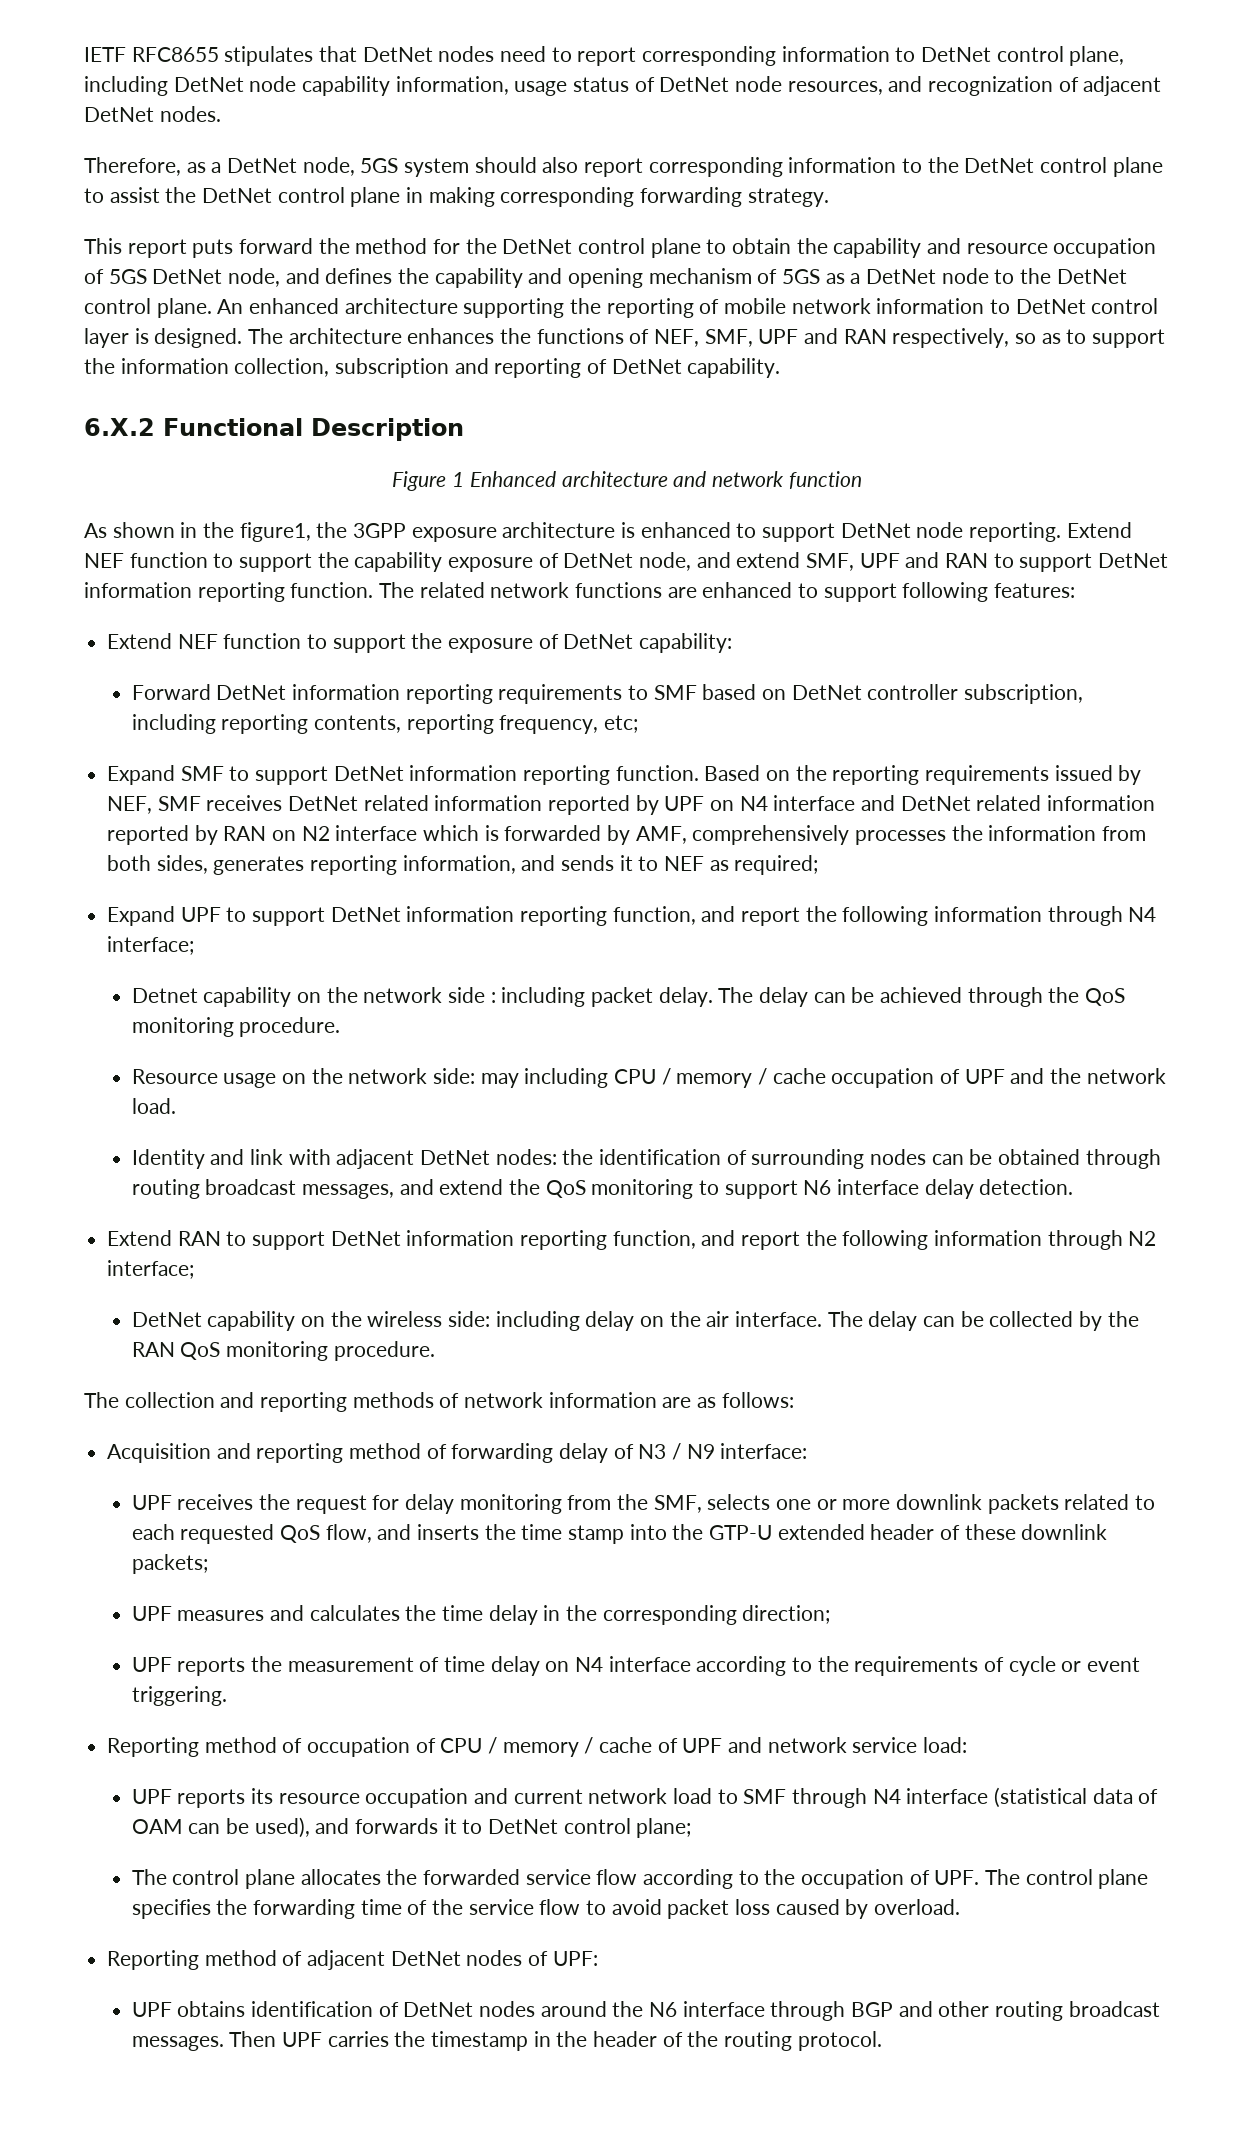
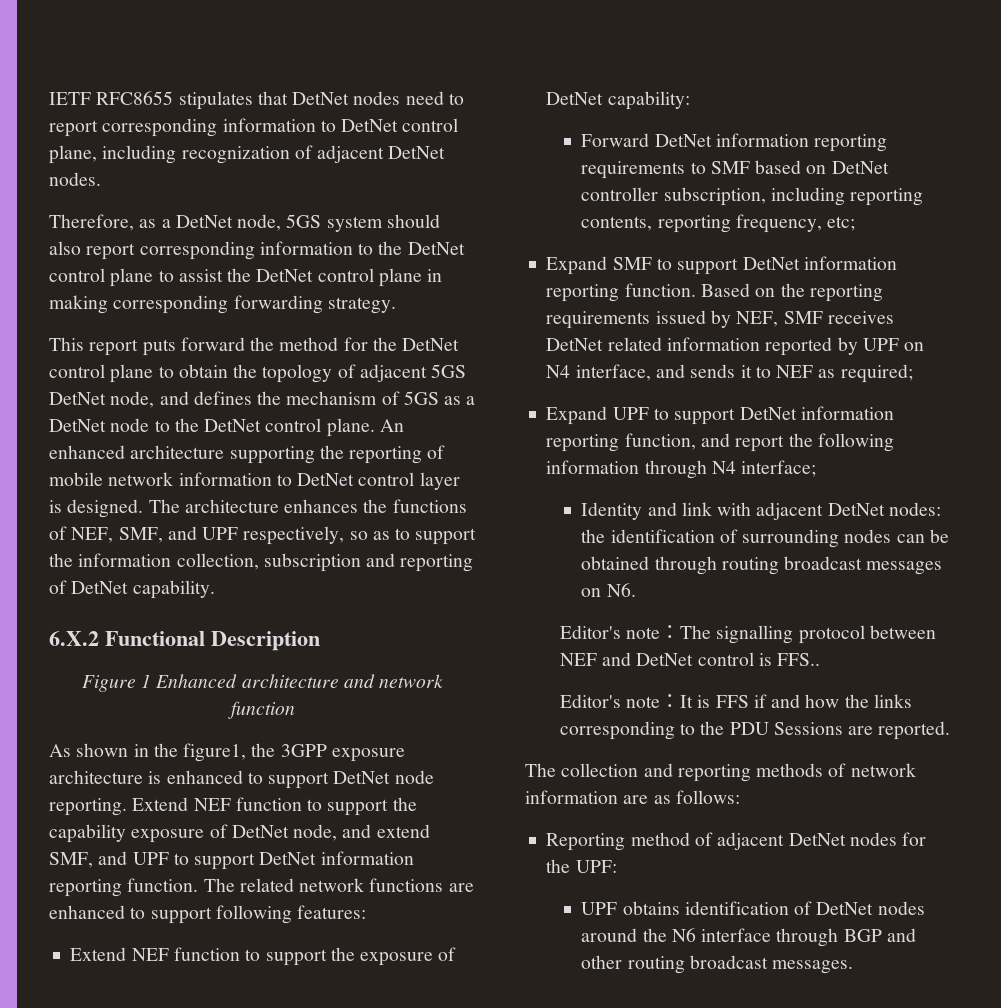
- IETF RFC8655 stipulates that DetNet nodes need to report corresponding information to DetNet control plane, including DetNet node capability information, usage status of DetNet node resources, and recognization of adjacent DetNet nodes.
+ IETF RFC8655 stipulates that DetNet nodes need to report corresponding information to DetNet control plane, including recognization of adjacent DetNet nodes.
- This report puts forward the method for the DetNet control plane to obtain the capability and resource occupation of 5GS DetNet node, and defines the capability and opening mechanism of 5GS as a DetNet node to the DetNet control plane.
+ This report puts forward the method for the DetNet control plane to obtain the topology of adjacent 5GS DetNet node, and defines the mechanism of 5GS as a DetNet node to the DetNet control plane.
- The architecture enhances the functions of NEF, SMF, UPF and RAN respectively, so as to support the information collection, subscription and reporting of DetNet capability.
+ The architecture enhances the functions of NEF, SMF, and UPF respectively, so as to support the information collection, subscription and reporting of DetNet capability.
- Extend NEF function to support the capability exposure of DetNet node, and extend SMF, UPF and RAN to support DetNet information reporting function.
+ Extend NEF function to support the capability exposure of DetNet node, and extend SMF, and UPF to support DetNet information reporting function.
- Based on the reporting requirements issued by NEF, SMF receives DetNet related information reported by UPF on N4 interface and DetNet related information reported by RAN on N2 interface which is forwarded by AMF, comprehensively processes the information from both sides, generates reporting information, and sends it to NEF as required;
+ Based on the reporting requirements issued by NEF, SMF receives DetNet related information reported by UPF on N4 interface, and sends it to NEF as required;
- Detnet capability on the network side : including packet delay. The delay can be achieved through the QoS monitoring procedure.
- Resource usage on the network side: may including CPU / memory / cache occupation of UPF and the network load.
- Identity and link with adjacent DetNet nodes: the identification of surrounding nodes can be obtained through routing broadcast messages, and extend the QoS monitoring to support N6 interface delay detection.
- Extend RAN to support DetNet information reporting function, and report the following information through N2 interface;
- DetNet capability on the wireless side: including delay on the air interface. The delay can be collected by the RAN QoS monitoring procedure.
+ Identity and link with adjacent DetNet nodes: the identification of surrounding nodes can be obtained through routing broadcast messages on N6.
+ Editor's note：The signalling protocol between NEF and DetNet control is FFS..
+ Editor's note：It is FFS if and how the links corresponding to the PDU Sessions are reported.
- Acquisition and reporting method of forwarding delay of N3 / N9 interface:
- UPF receives the request for delay monitoring from the SMF, selects one or more downlink packets related to each requested QoS flow, and inserts the time stamp into the GTP-U extended header of these downlink packets;
- UPF measures and calculates the time delay in the corresponding direction;
- UPF reports the measurement of time delay on N4 interface according to the requirements of cycle or event triggering.
- Reporting method of occupation of CPU / memory / cache of UPF and network service load:
- UPF reports its resource occupation and current network load to SMF through N4 interface (statistical data of OAM can be used), and forwards it to DetNet control plane;
- The control plane allocates the forwarded service flow according to the occupation of UPF. The control plane specifies the forwarding time of the service flow to avoid packet loss caused by overload.
- Reporting method of adjacent DetNet nodes of UPF:
+ Reporting method of adjacent DetNet nodes for the UPF:
- Then UPF carries the timestamp in the header of the routing protocol.

